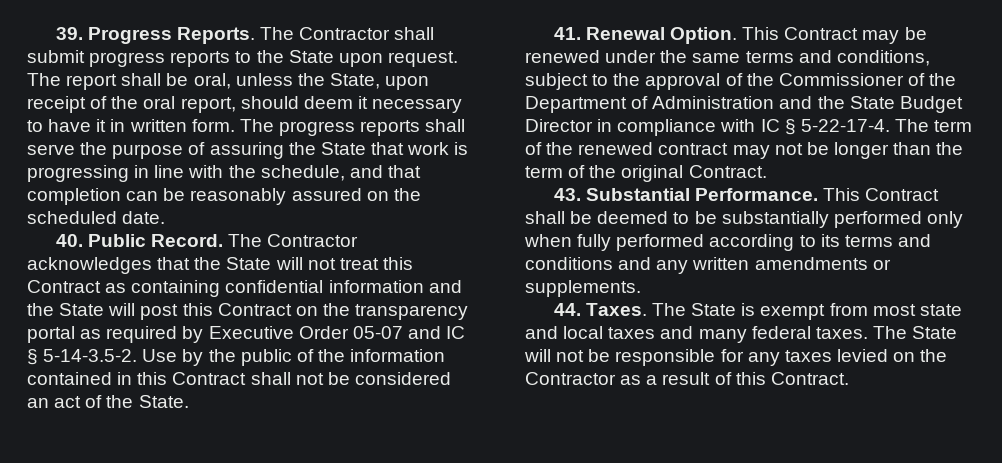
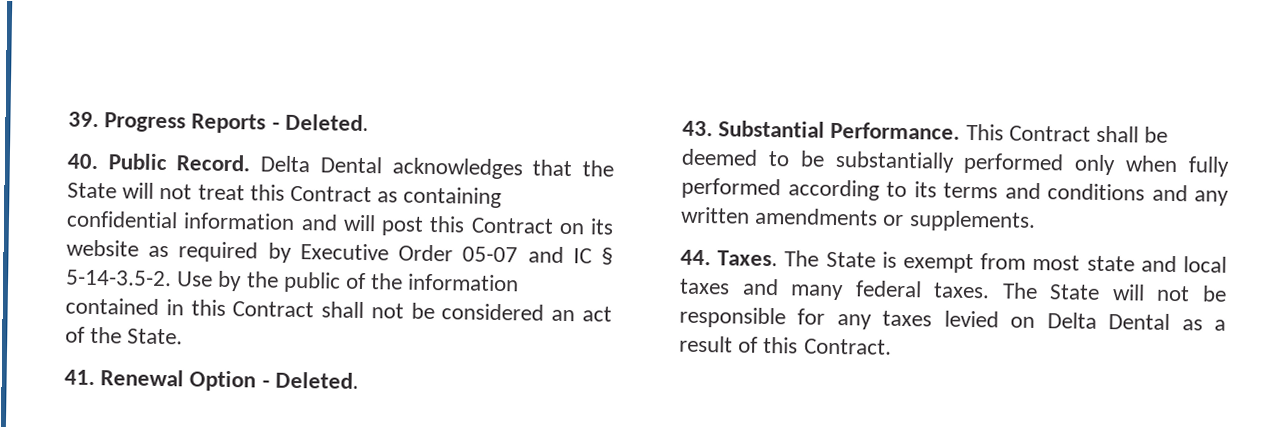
- 39. Progress Reports. The Contractor shall submit progress reports to the State upon request. The report shall be oral, unless the State, upon receipt of the oral report, should deem it necessary to have it in written form. The progress reports shall serve the purpose of assuring the State that work is progressing in line with the schedule, and that completion can be reasonably assured on the scheduled date.
+ 39. Progress Reports - Deleted.
- The Contractor acknowledges that the State will not treat this Contract as containing confidential information and the State will post this Contract on the transparency portal as required by Executive Order 05-07 and IC § 5-14-3.5-2. Use by the public of the information contained in this Contract shall not be considered an act of the State.
+ Delta Dental acknowledges that the State will not treat this Contract as containing confidential information and will post this Contract on its website as required by Executive Order 05-07 and IC § 5-14-3.5-2. Use by the public of the information contained in this Contract shall not be considered an act of the State.
- 41. Renewal Option. This Contract may be renewed under the same terms and conditions, subject to the approval of the Commissioner of the Department of Administration and the State Budget Director in compliance with IC § 5-22-17-4. The term of the renewed contract may not be longer than the term of the original Contract.
+ 41. Renewal Option - Deleted.
- The State will not be responsible for any taxes levied on the Contractor as a result of this Contract.
+ The State will not be responsible for any taxes levied on Delta Dental as a result of this Contract.

